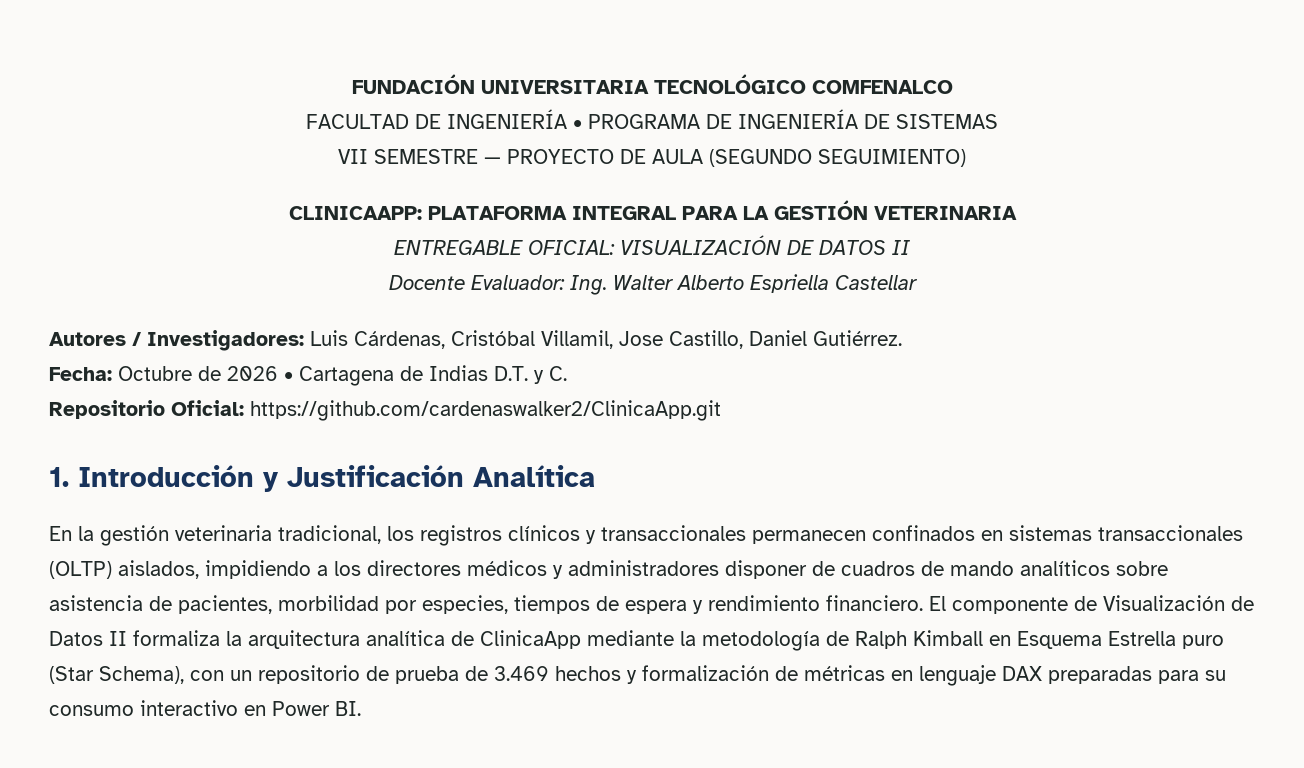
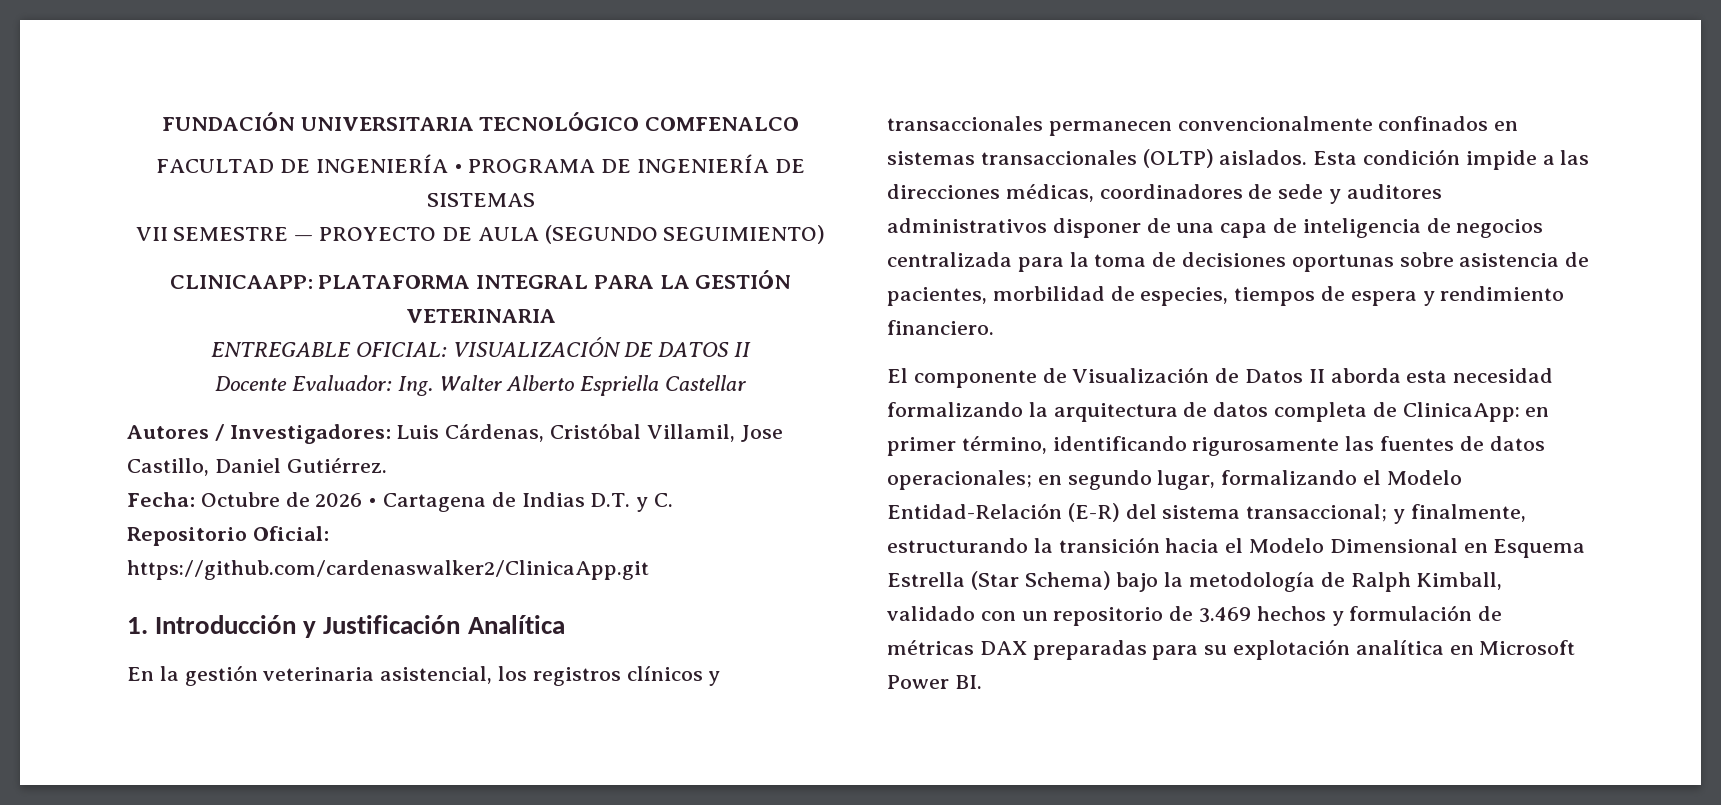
- En la gestión veterinaria tradicional, los registros clínicos y transaccionales permanecen confinados en sistemas transaccionales (OLTP) aislados, impidiendo a los directores médicos y administradores disponer de cuadros de mando analíticos sobre asistencia de pacientes, morbilidad por especies, tiempos de espera y rendimiento financiero. El componente de Visualización de Datos II formaliza la arquitectura analítica de ClinicaApp mediante la metodología de Ralph Kimball en Esquema Estrella puro (Star Schema), con un repositorio de prueba de 3.469 hechos y formalización de métricas en lenguaje DAX preparadas para su consumo interactivo en Power BI.
+ En la gestión veterinaria asistencial, los registros clínicos y transaccionales permanecen convencionalmente confinados en sistemas transaccionales (OLTP) aislados. Esta condición impide a las direcciones médicas, coordinadores de sede y auditores administrativos disponer de una capa de inteligencia de negocios centralizada para la toma de decisiones oportunas sobre asistencia de pacientes, morbilidad de especies, tiempos de espera y rendimiento financiero.
+ El componente de Visualización de Datos II aborda esta necesidad formalizando la arquitectura de datos completa de ClinicaApp: en primer término, identificando rigurosamente las fuentes de datos operacionales; en segundo lugar, formalizando el Modelo Entidad-Relación (E-R) del sistema transaccional; y finalmente, estructurando la transición hacia el Modelo Dimensional en Esquema Estrella (Star Schema) bajo la metodología de Ralph Kimball, validado con un repositorio de 3.469 hechos y formulación de métricas DAX preparadas para su explotación analítica en Microsoft Power BI.

